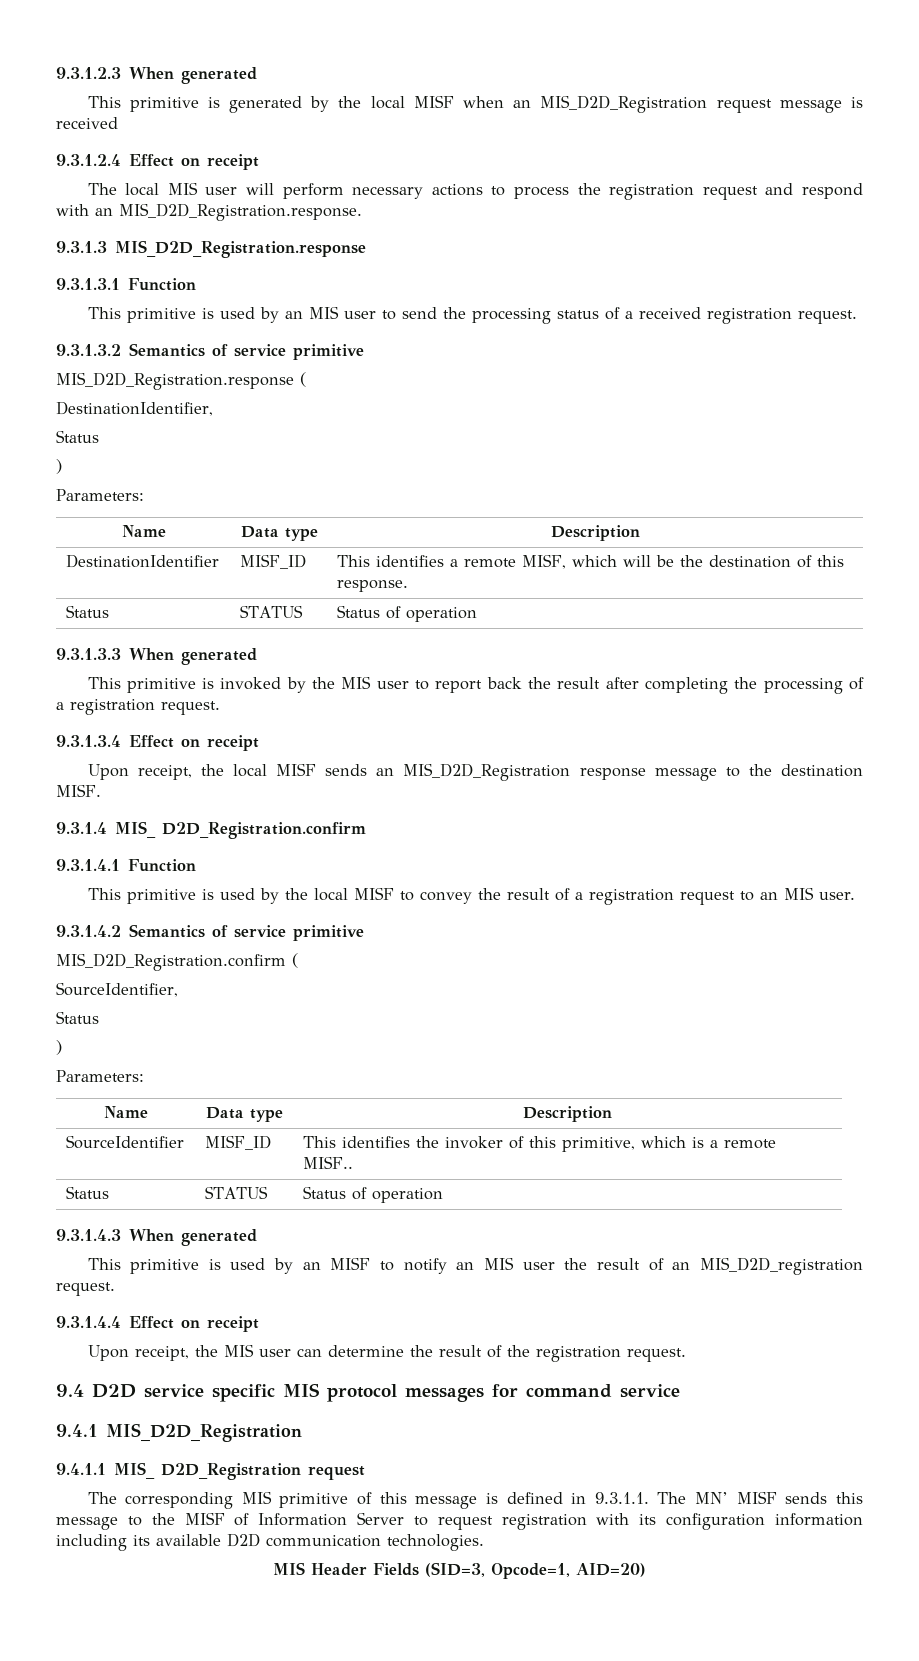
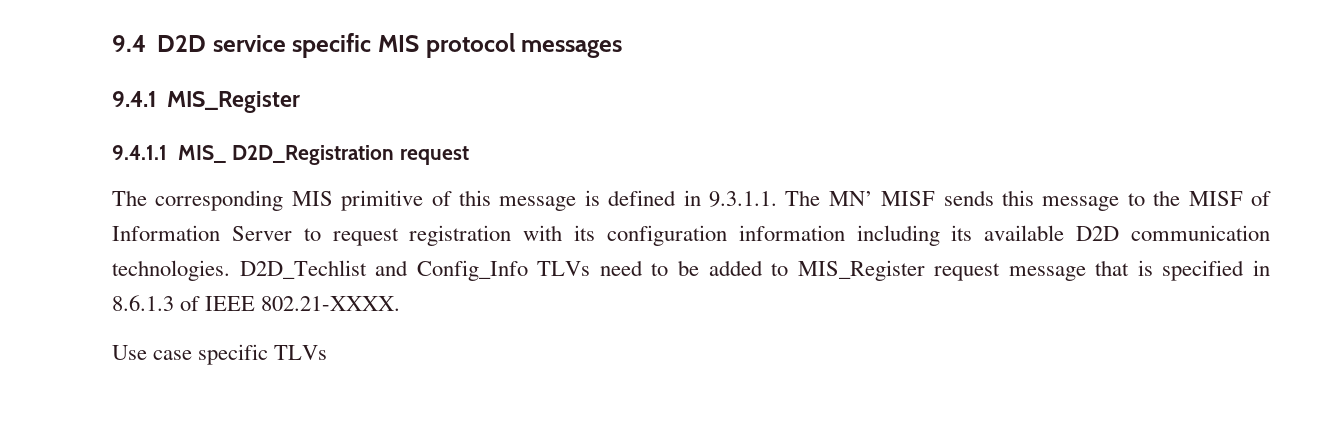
- 9.3.1.2.3 When generated
- This primitive is generated by the local MISF when an MIS_D2D_Registration request message is received
- 9.3.1.2.4 Effect on receipt
- The local MIS user will perform necessary actions to process the registration request and respond with an MIS_D2D_Registration.response.
- 9.3.1.3 MIS_D2D_Registration.response
- 9.3.1.3.1 Function
- This primitive is used by an MIS user to send the processing status of a received registration request.
- 9.3.1.3.2 Semantics of service primitive
- MIS_D2D_Registration.response (
- DestinationIdentifier,
- Status
- )
- Parameters:
- Name | Data type | Description
- DestinationIdentifier | MISF_ID | This identifies a remote MISF, which will be the destination of this response.
- Status | STATUS | Status of operation
- 9.3.1.3.3 When generated
- This primitive is invoked by the MIS user to report back the result after completing the processing of a registration request.
- 9.3.1.3.4 Effect on receipt
- Upon receipt, the local MISF sends an MIS_D2D_Registration response message to the destination MISF.
- 9.3.1.4 MIS_ D2D_Registration.confirm
- 9.3.1.4.1 Function
- This primitive is used by the local MISF to convey the result of a registration request to an MIS user.
- 9.3.1.4.2 Semantics of service primitive
- MIS_D2D_Registration.confirm (
- SourceIdentifier,
- Status
- )
- Parameters:
- Name | Data type | Description
- SourceIdentifier | MISF_ID | This identifies the invoker of this primitive, which is a remote MISF..
- Status | STATUS | Status of operation
- 9.3.1.4.3 When generated
- This primitive is used by an MISF to notify an MIS user the result of an MIS_D2D_registration request.
- 9.3.1.4.4 Effect on receipt
- Upon receipt, the MIS user can determine the result of the registration request.
- 9.4 D2D service specific MIS protocol messages for command service
+ 9.4 D2D service specific MIS protocol messages
- 9.4.1 MIS_D2D_Registration
+ 9.4.1 MIS_Register
- The corresponding MIS primitive of this message is defined in 9.3.1.1. The MN’ MISF sends this message to the MISF of Information Server to request registration with its configuration information including its available D2D communication technologies.
- MIS Header Fields (SID=3, Opcode=1, AID=20)
+ The corresponding MIS primitive of this message is defined in 9.3.1.1. The MN’ MISF sends this message to the MISF of Information Server to request registration with its configuration information including its available D2D communication technologies. D2D_Techlist and Config_Info TLVs need to be added to MIS_Register request message that is specified in 8.6.1.3 of IEEE 802.21-XXXX.
+ Use case specific TLVs

